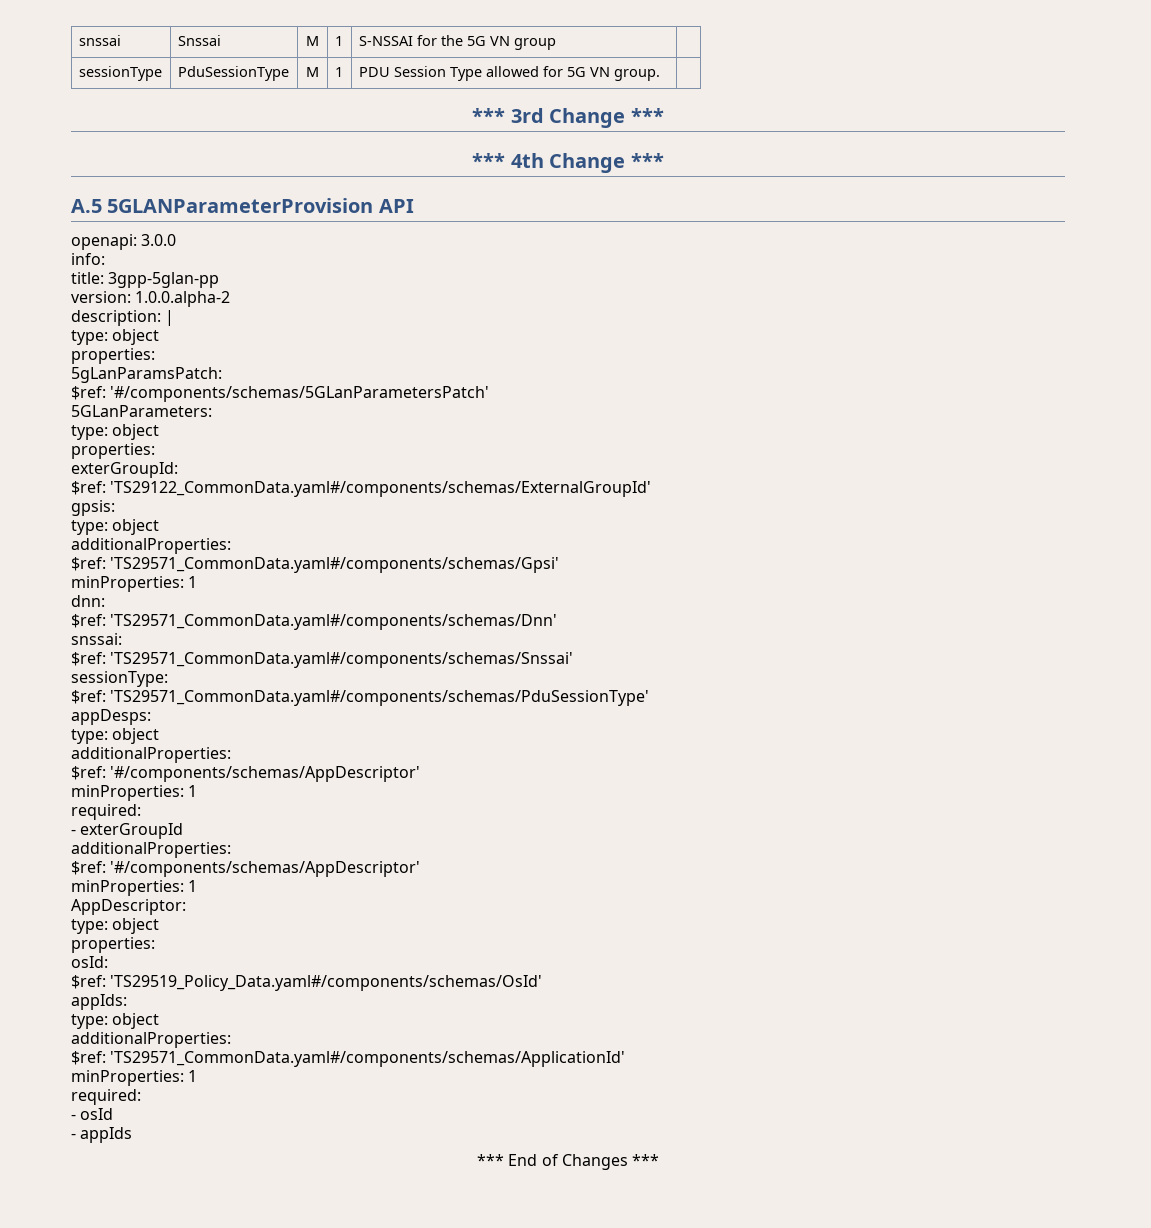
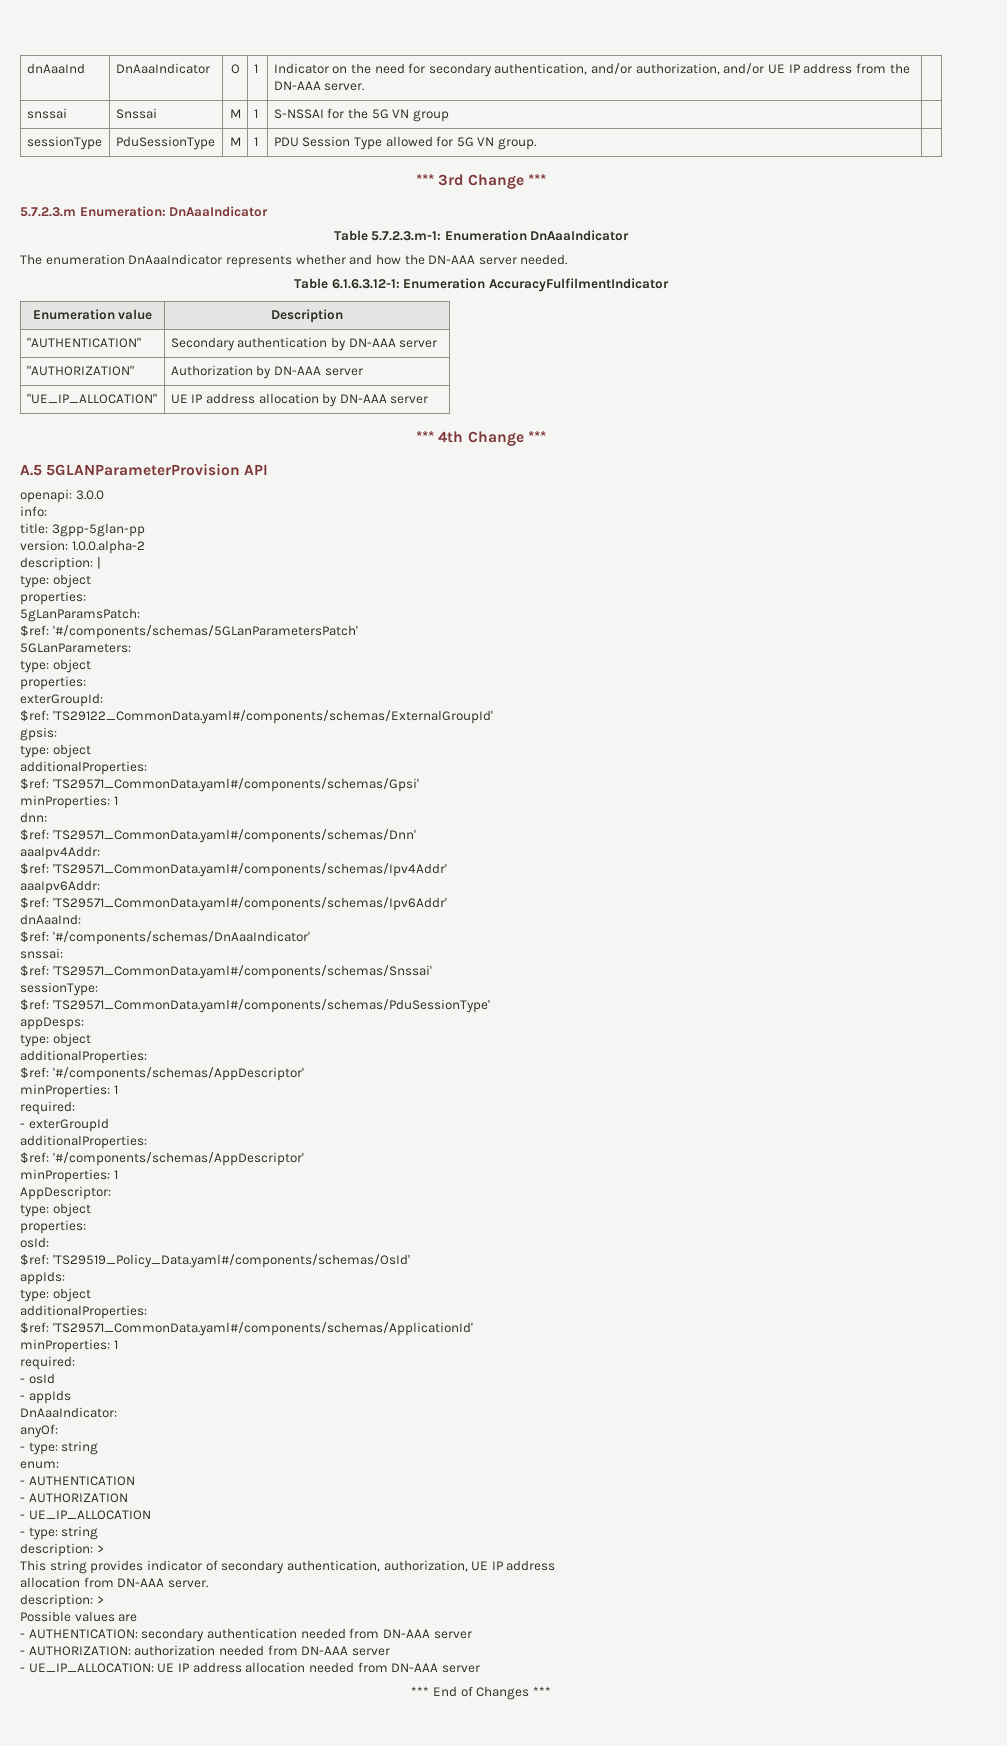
+ dnAaaInd | DnAaaIndicator | O | 1 | Indicator on the need for secondary authentication, and/or authorization, and/or UE IP address from the DN-AAA server. |
+ 5.7.2.3.m Enumeration: DnAaaIndicator
+ Table 5.7.2.3.m-1: Enumeration DnAaaIndicator
+ The enumeration DnAaaIndicator represents whether and how the DN-AAA server needed.
+ Table 6.1.6.3.12-1: Enumeration AccuracyFulfilmentIndicator
+ Enumeration value | Description
+ "AUTHENTICATION" | Secondary authentication by DN-AAA server
+ "AUTHORIZATION" | Authorization by DN-AAA server
+ "UE_IP_ALLOCATION" | UE IP address allocation by DN-AAA server
+ aaaIpv4Addr:
+ $ref: 'TS29571_CommonData.yaml#/components/schemas/Ipv4Addr'
+ aaaIpv6Addr:
+ $ref: 'TS29571_CommonData.yaml#/components/schemas/Ipv6Addr'
+ dnAaaInd:
+ $ref: '#/components/schemas/DnAaaIndicator'
+ DnAaaIndicator:
+ anyOf:
+ - type: string
+ enum:
+ - AUTHENTICATION
+ - AUTHORIZATION
+ - UE_IP_ALLOCATION
+ - type: string
+ description: >
+ This string provides indicator of secondary authentication, authorization, UE IP address
+ allocation from DN-AAA server.
+ description: >
+ Possible values are
+ - AUTHENTICATION: secondary authentication needed from DN-AAA server
+ - AUTHORIZATION: authorization needed from DN-AAA server
+ - UE_IP_ALLOCATION: UE IP address allocation needed from DN-AAA server

